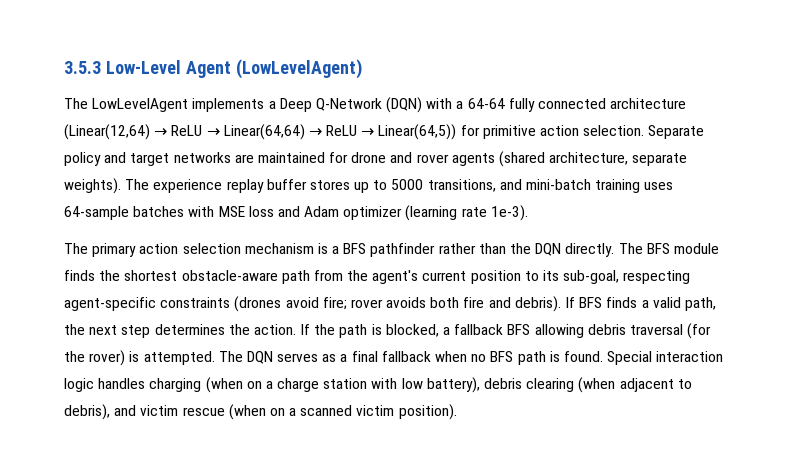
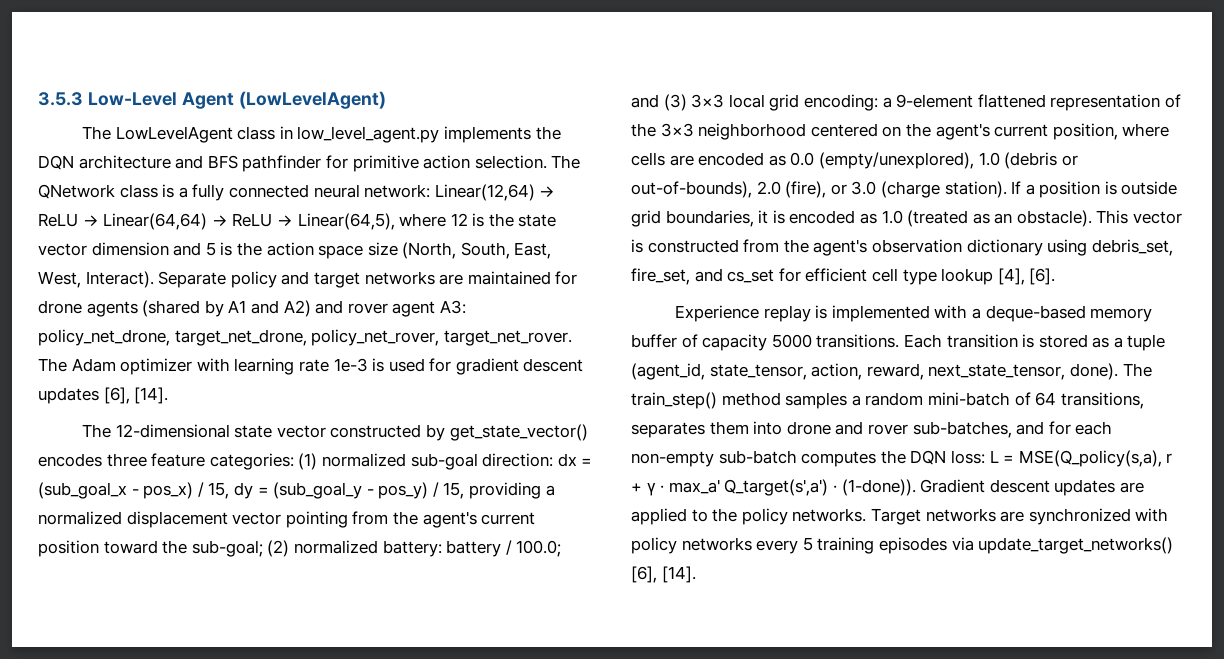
- The LowLevelAgent implements a Deep Q-Network (DQN) with a 64-64 fully connected architecture (Linear(12,64) → ReLU → Linear(64,64) → ReLU → Linear(64,5)) for primitive action selection.
+ The LowLevelAgent class in low_level_agent.py implements the DQN architecture and BFS pathfinder for primitive action selection. The QNetwork class is a fully connected neural network: Linear(12,64) → ReLU → Linear(64,64) → ReLU → Linear(64,5), where 12 is the state vector dimension and 5 is the action space size (North, South, East, West, Interact).
- Separate policy and target networks are maintained for drone and rover agents (shared architecture, separate weights). The experience replay buffer stores up to 5000 transitions, and mini-batch training uses 64-sample batches with MSE loss and Adam optimizer (learning rate 1e-3).
- The primary action selection mechanism is a BFS pathfinder rather than the DQN directly. The BFS module finds the shortest obstacle-aware path from the agent's current position to its sub-goal, respecting agent-specific constraints (drones avoid fire; rover avoids both fire and debris). If BFS finds a valid path, the next step determines the action. If the path is blocked, a fallback BFS allowing debris traversal (for the rover) is attempted. The DQN serves as a final fallback when no BFS path is found. Special interaction logic handles charging (when on a charge station with low battery), debris clearing (when adjacent to debris), and victim rescue (when on a scanned victim position).
+ Separate policy and target networks are maintained for drone agents (shared by A1 and A2) and rover agent A3: policy_net_drone, target_net_drone, policy_net_rover, target_net_rover. The Adam optimizer with learning rate 1e-3 is used for gradient descent updates [6], [14].
+ The 12-dimensional state vector constructed by get_state_vector() encodes three feature categories: (1) normalized sub-goal direction: dx = (sub_goal_x - pos_x) / 15, dy = (sub_goal_y - pos_y) / 15, providing a normalized displacement vector pointing from the agent's current position toward the sub-goal; (2) normalized battery: battery / 100.0; and (3) 3×3 local grid encoding: a 9-element flattened representation of the 3×3 neighborhood centered on the agent's current position, where cells are encoded as 0.0 (empty/unexplored), 1.0 (debris or out-of-bounds), 2.0 (fire), or 3.0 (charge station). If a position is outside grid boundaries, it is encoded as 1.0 (treated as an obstacle). This vector is constructed from the agent's observation dictionary using debris_set, fire_set, and cs_set for efficient cell type lookup [4], [6].
+ Experience replay is implemented with a deque-based memory buffer of capacity 5000 transitions. Each transition is stored as a tuple (agent_id, state_tensor, action, reward, next_state_tensor, done). The train_step() method samples a random mini-batch of 64 transitions, separates them into drone and rover sub-batches, and for each non-empty sub-batch computes the DQN loss: L = MSE(Q_policy(s,a), r + γ · max_a' Q_target(s',a') · (1-done)). Gradient descent updates are applied to the policy networks. Target networks are synchronized with policy networks every 5 training episodes via update_target_networks() [6], [14].

